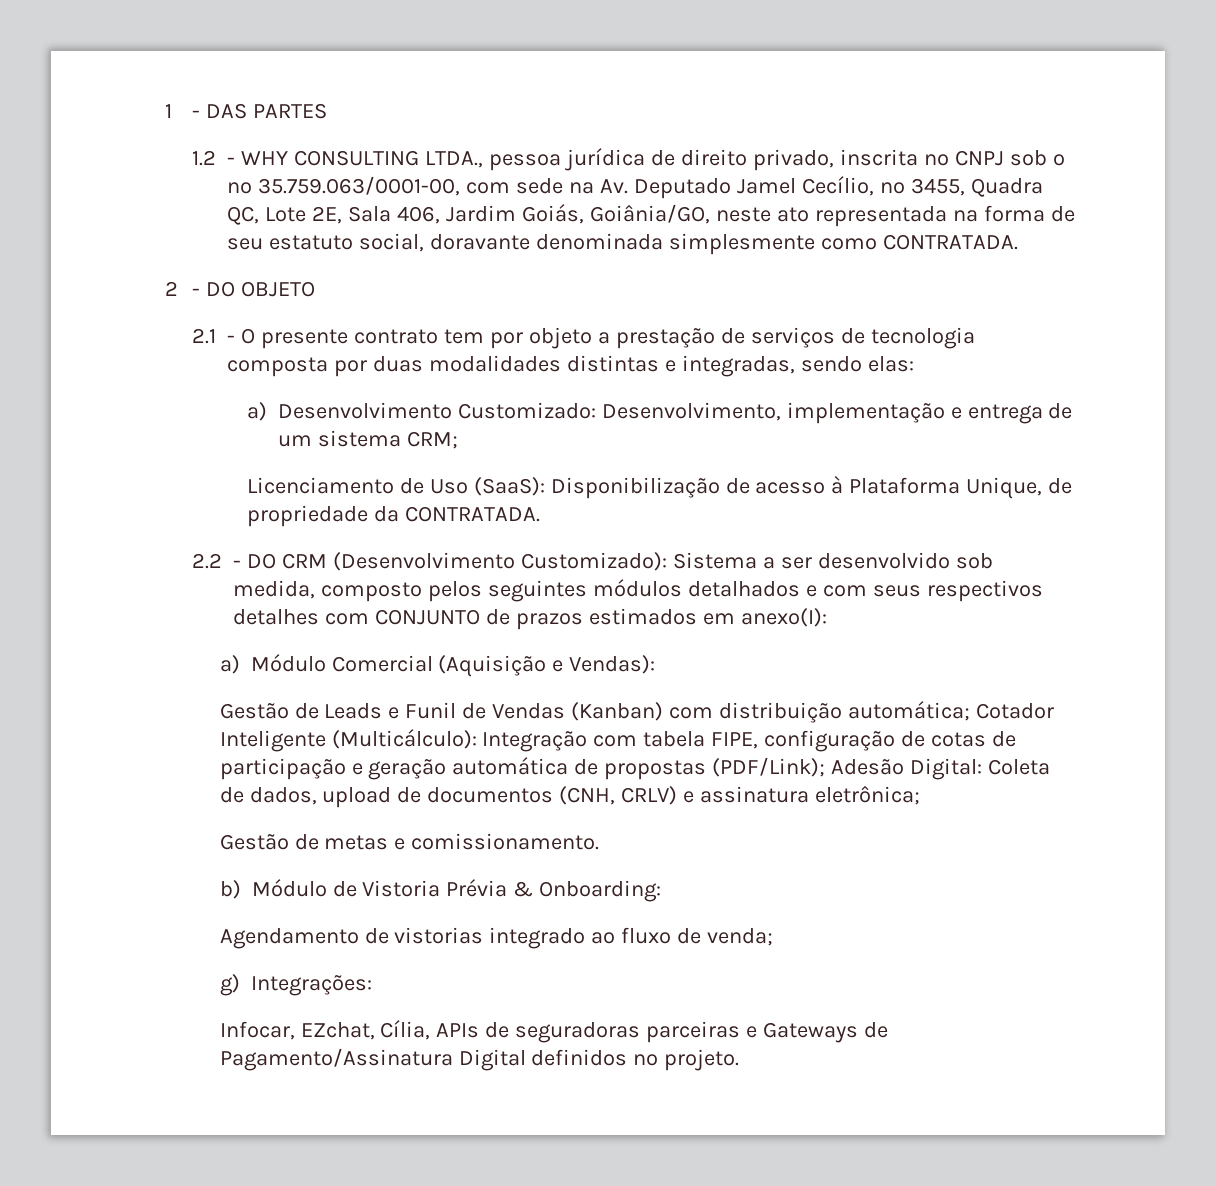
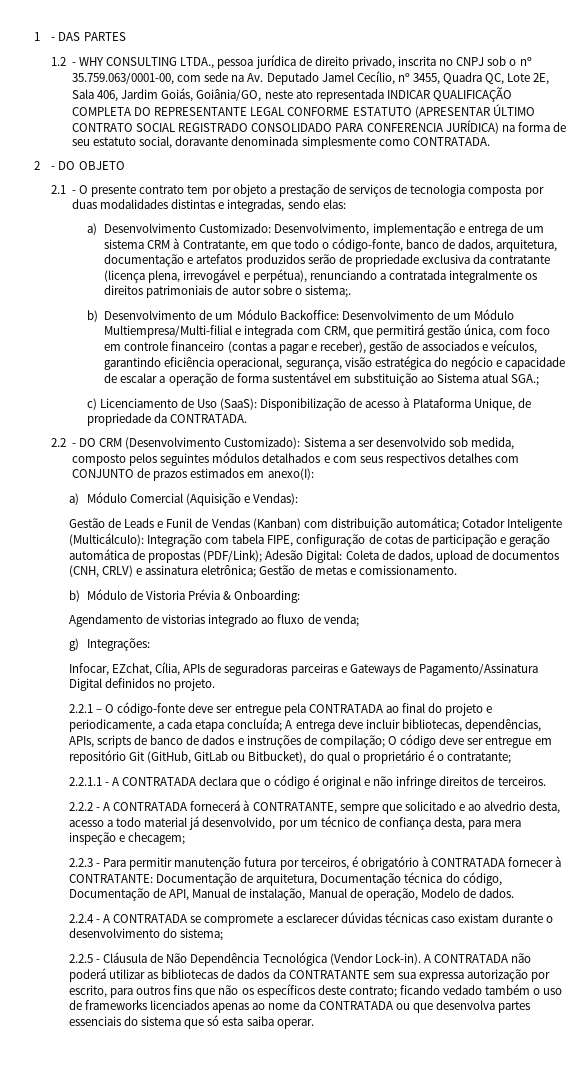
- 1.2 - WHY CONSULTING LTDA., pessoa jurídica de direito privado, inscrita no CNPJ sob o nº 35.759.063/0001-00, com sede na Av. Deputado Jamel Cecílio, nº 3455, Quadra QC, Lote 2E, Sala 406, Jardim Goiás, Goiânia/GO, neste ato representada na forma de seu estatuto social, doravante denominada simplesmente como CONTRATADA.
+ 1.2 - WHY CONSULTING LTDA., pessoa jurídica de direito privado, inscrita no CNPJ sob o nº 35.759.063/0001-00, com sede na Av. Deputado Jamel Cecílio, nº 3455, Quadra QC, Lote 2E, Sala 406, Jardim Goiás, Goiânia/GO, neste ato representada INDICAR QUALIFICAÇÃO COMPLETA DO REPRESENTANTE LEGAL CONFORME ESTATUTO (APRESENTAR ÚLTIMO CONTRATO SOCIAL REGISTRADO CONSOLIDADO PARA CONFERENCIA JURÍDICA) na forma de seu estatuto social, doravante denominada simplesmente como CONTRATADA.
- a) Desenvolvimento Customizado: Desenvolvimento, implementação e entrega de um sistema CRM;
- Licenciamento de Uso (SaaS): Disponibilização de acesso à Plataforma Unique, de propriedade da CONTRATADA.
+ a) Desenvolvimento Customizado: Desenvolvimento, implementação e entrega de um sistema CRM à Contratante, em que todo o código-fonte, banco de dados, arquitetura, documentação e artefatos produzidos serão de propriedade exclusiva da contratante (licença plena, irrevogável e perpétua), renunciando a contratada integralmente os direitos patrimoniais de autor sobre o sistema;.
+ b) Desenvolvimento de um Módulo Backoffice: Desenvolvimento de um Módulo Multiempresa/Multi-filial e integrada com CRM, que permitirá gestão única, com foco em controle financeiro (contas a pagar e receber), gestão de associados e veículos, garantindo eficiência operacional, segurança, visão estratégica do negócio e capacidade de escalar a operação de forma sustentável em substituição ao Sistema atual SGA.;
+ c) Licenciamento de Uso (SaaS): Disponibilização de acesso à Plataforma Unique, de propriedade da CONTRATADA.
- Gestão de Leads e Funil de Vendas (Kanban) com distribuição automática; Cotador Inteligente (Multicálculo): Integração com tabela FIPE, configuração de cotas de participação e geração automática de propostas (PDF/Link); Adesão Digital: Coleta de dados, upload de documentos (CNH, CRLV) e assinatura eletrônica;
- Gestão de metas e comissionamento.
+ Gestão de Leads e Funil de Vendas (Kanban) com distribuição automática; Cotador Inteligente (Multicálculo): Integração com tabela FIPE, configuração de cotas de participação e geração automática de propostas (PDF/Link); Adesão Digital: Coleta de dados, upload de documentos (CNH, CRLV) e assinatura eletrônica; Gestão de metas e comissionamento.
+ 2.2.1 – O código-fonte deve ser entregue pela CONTRATADA ao final do projeto e periodicamente, a cada etapa concluída; A entrega deve incluir bibliotecas, dependências, APIs, scripts de banco de dados e instruções de compilação; O código deve ser entregue em repositório Git (GitHub, GitLab ou Bitbucket), do qual o proprietário é o contratante;
+ 2.2.1.1 - A CONTRATADA declara que o código é original e não infringe direitos de terceiros.
+ 2.2.2 - A CONTRATADA fornecerá à CONTRATANTE, sempre que solicitado e ao alvedrio desta, acesso a todo material já desenvolvido, por um técnico de confiança desta, para mera inspeção e checagem;
+ 2.2.3 - Para permitir manutenção futura por terceiros, é obrigatório à CONTRATADA fornecer à CONTRATANTE: Documentação de arquitetura, Documentação técnica do código, Documentação de API, Manual de instalação, Manual de operação, Modelo de dados.
+ 2.2.4 - A CONTRATADA se compromete a esclarecer dúvidas técnicas caso existam durante o desenvolvimento do sistema;
+ 2.2.5 - Cláusula de Não Dependência Tecnológica (Vendor Lock-in). A CONTRATADA não poderá utilizar as bibliotecas de dados da CONTRATANTE sem sua expressa autorização por escrito, para outros fins que não os específicos deste contrato; ficando vedado também o uso de frameworks licenciados apenas ao nome da CONTRATADA ou que desenvolva partes essenciais do sistema que só esta saiba operar.

